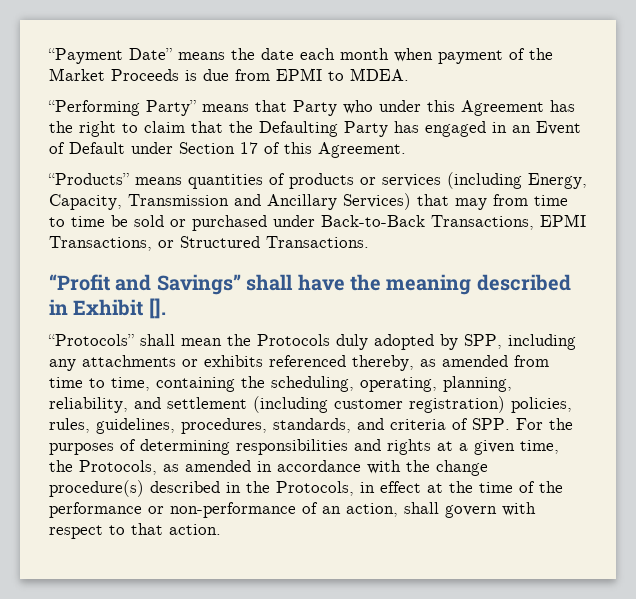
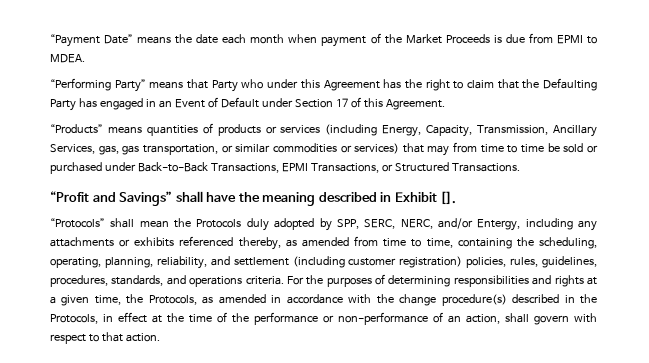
- “Products” means quantities of products or services (including Energy, Capacity, Transmission and Ancillary Services) that may from time to time be sold or purchased under Back-to-Back Transactions, EPMI Transactions, or Structured Transactions.
+ “Products” means quantities of products or services (including Energy, Capacity, Transmission, Ancillary Services, gas, gas transportation, or similar commodities or services) that may from time to time be sold or purchased under Back-to-Back Transactions, EPMI Transactions, or Structured Transactions.
- “Protocols” shall mean the Protocols duly adopted by SPP, including any attachments or exhibits referenced thereby, as amended from time to time, containing the scheduling, operating, planning, reliability, and settlement (including customer registration) policies, rules, guidelines, procedures, standards, and criteria of SPP. For the purposes of determining responsibilities and rights at a given time, the Protocols, as amended in accordance with the change procedure(s) described in the Protocols, in effect at the time of the performance or non-performance of an action, shall govern with respect to that action.
+ “Protocols” shall mean the Protocols duly adopted by SPP, SERC, NERC, and/or Entergy, including any attachments or exhibits referenced thereby, as amended from time to time, containing the scheduling, operating, planning, reliability, and settlement (including customer registration) policies, rules, guidelines, procedures, standards, and operations criteria. For the purposes of determining responsibilities and rights at a given time, the Protocols, as amended in accordance with the change procedure(s) described in the Protocols, in effect at the time of the performance or non-performance of an action, shall govern with respect to that action.

